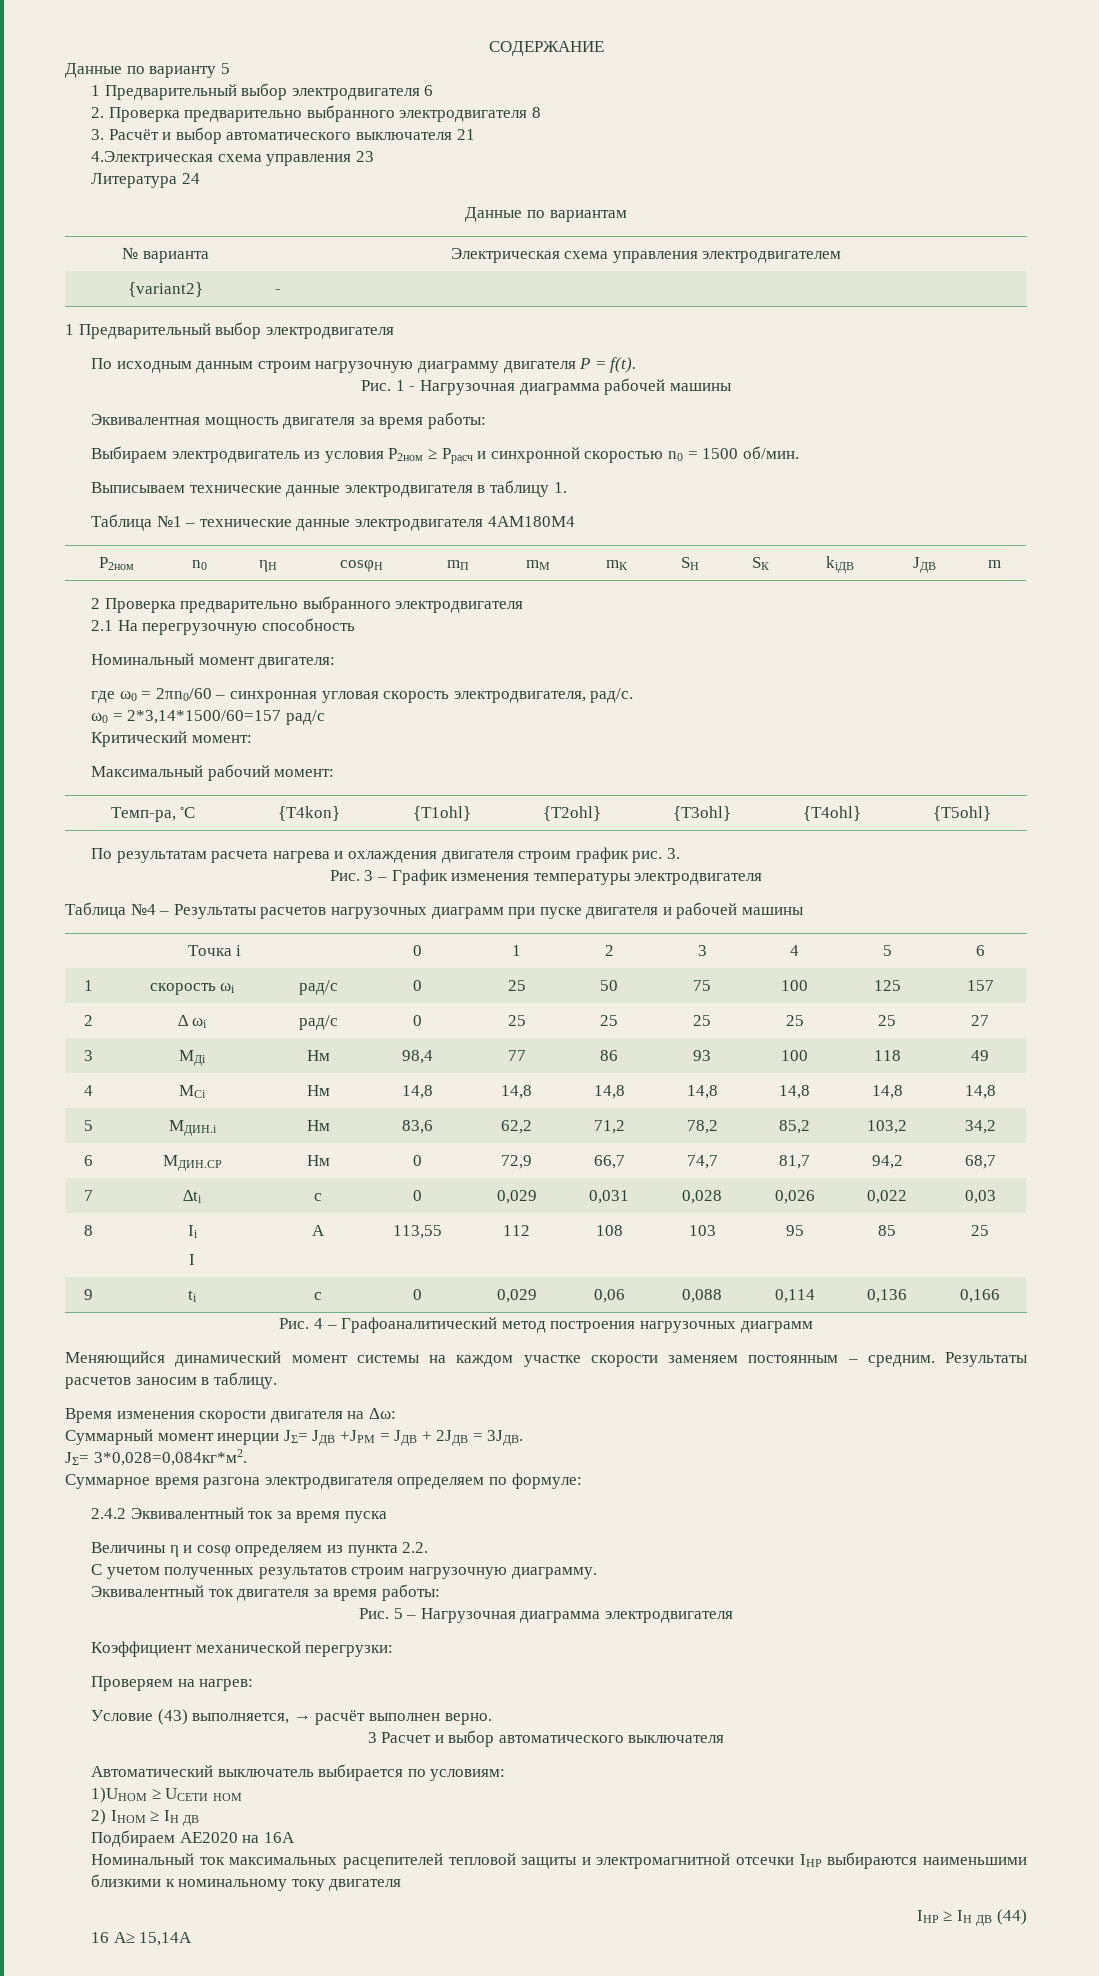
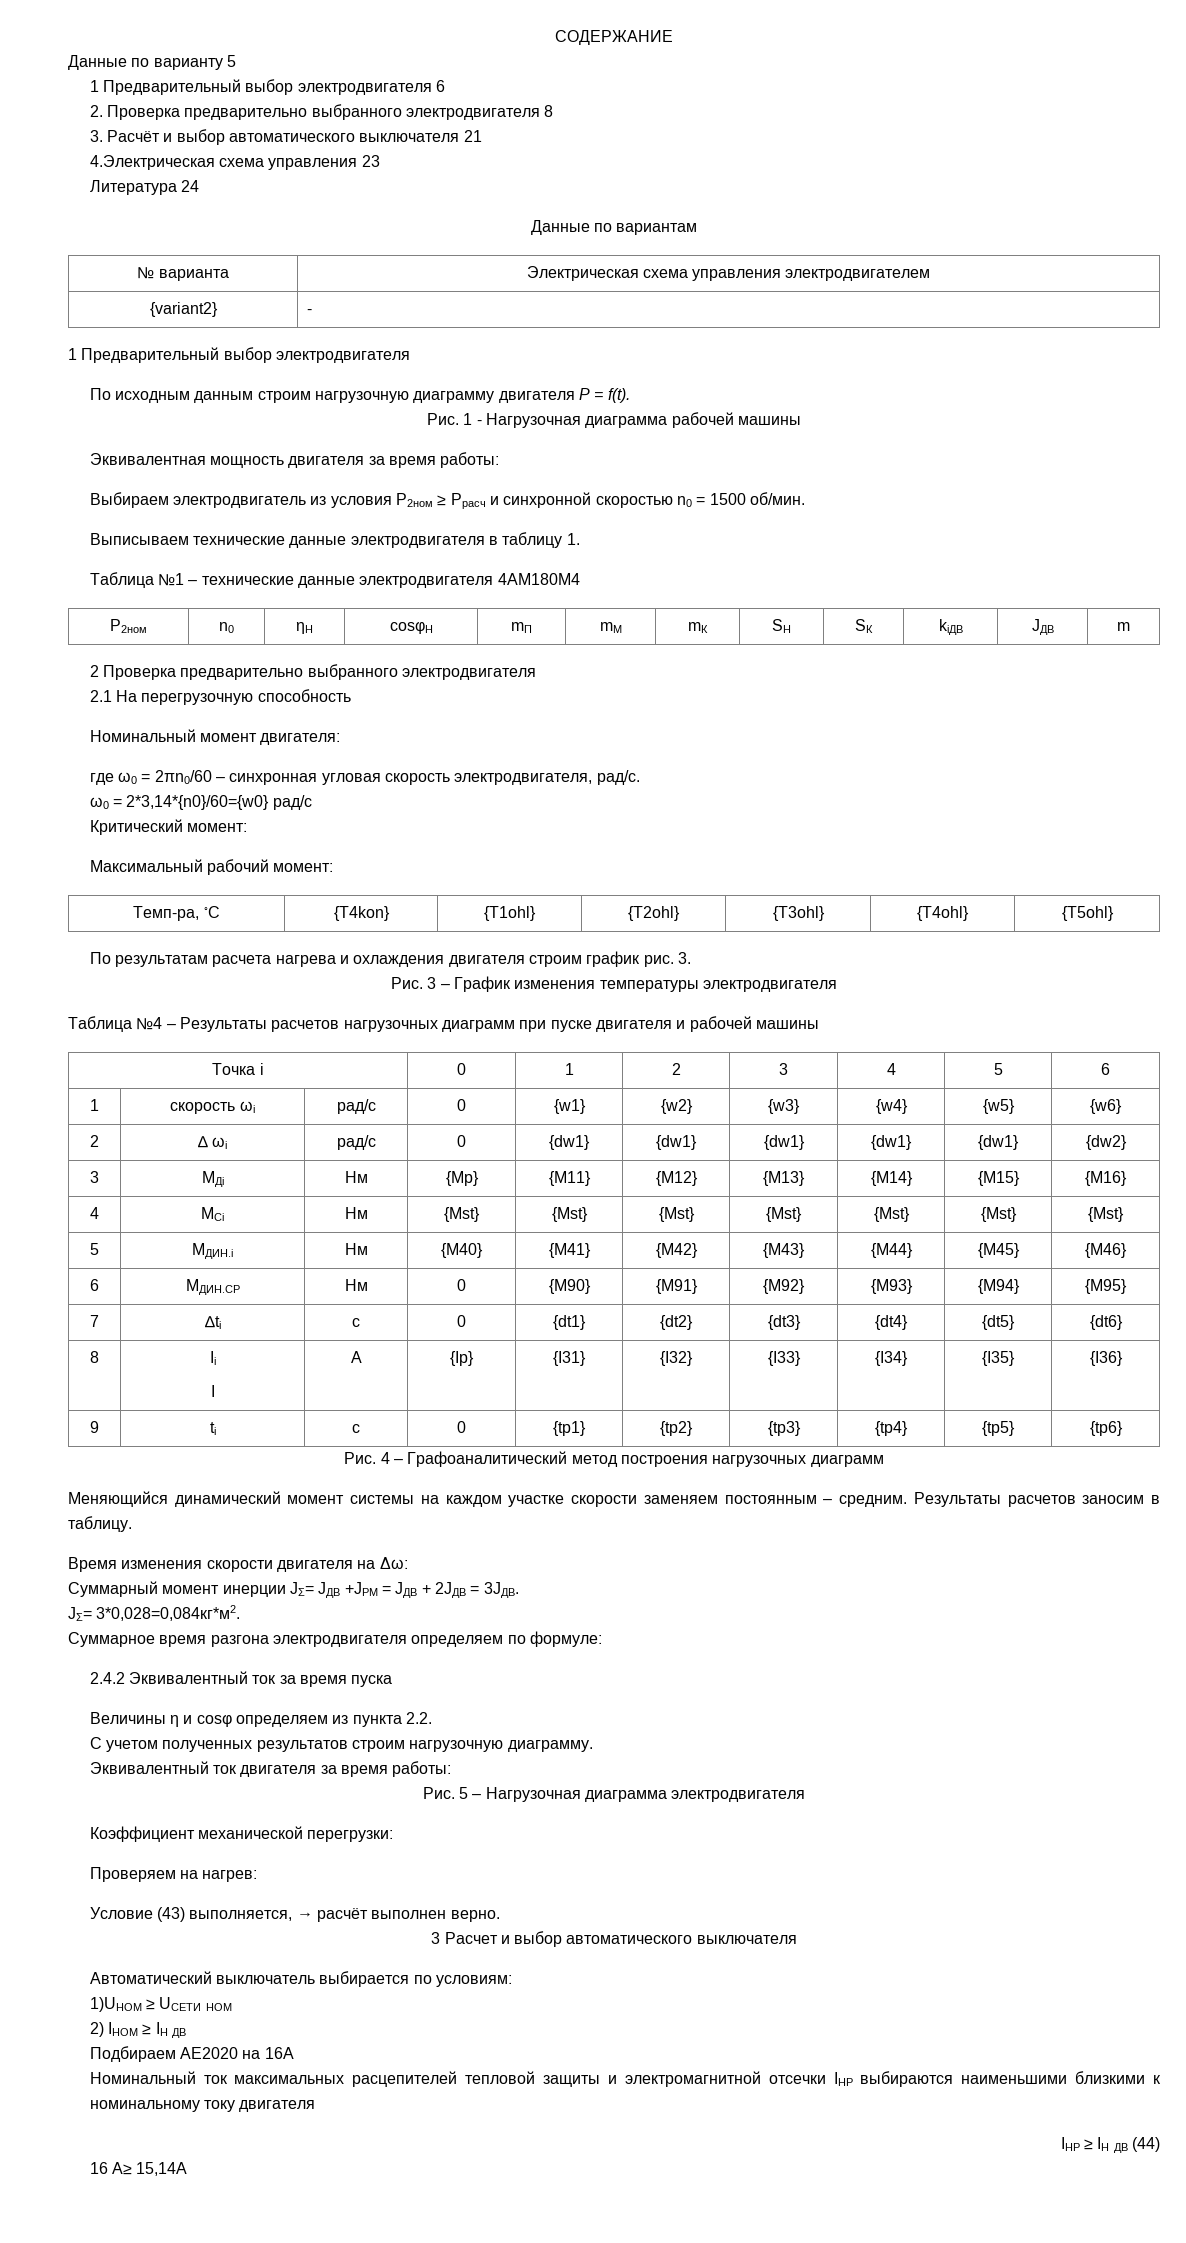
- ω0 = 2*3,14*1500/60=157 рад/с
+ ω0 = 2*3,14*{n0}/60={w0} рад/с
- 1 | скорость ωi | рад/с | 0 | 25 | 50 | 75 | 100 | 125 | 157
+ 1 | скорость ωi | рад/с | 0 | {w1} | {w2} | {w3} | {w4} | {w5} | {w6}
- 2 | ∆ ωi | рад/с | 0 | 25 | 25 | 25 | 25 | 25 | 27
- 3 | МДi | Нм | 98,4 | 77 | 86 | 93 | 100 | 118 | 49
- 4 | МCi | Нм | 14,8 | 14,8 | 14,8 | 14,8 | 14,8 | 14,8 | 14,8
- 5 | МДИН.i | Нм | 83,6 | 62,2 | 71,2 | 78,2 | 85,2 | 103,2 | 34,2
- 6 | МДИН.СР | Нм | 0 | 72,9 | 66,7 | 74,7 | 81,7 | 94,2 | 68,7
- 7 | ∆ti | с | 0 | 0,029 | 0,031 | 0,028 | 0,026 | 0,022 | 0,03
+ 2 | ∆ ωi | рад/с | 0 | {dw1} | {dw1} | {dw1} | {dw1} | {dw1} | {dw2}
+ 3 | МДi | Нм | {Mp} | {M11} | {M12} | {M13} | {M14} | {M15} | {M16}
+ 4 | МCi | Нм | {Mst} | {Mst} | {Mst} | {Mst} | {Mst} | {Mst} | {Mst}
+ 5 | МДИН.i | Нм | {M40} | {M41} | {M42} | {M43} | {M44} | {M45} | {M46}
+ 6 | МДИН.СР | Нм | 0 | {M90} | {M91} | {M92} | {M93} | {M94} | {M95}
+ 7 | ∆ti | с | 0 | {dt1} | {dt2} | {dt3} | {dt4} | {dt5} | {dt6}
  8 | Ii
- I | А | 113,55 | 112 | 108 | 103 | 95 | 85 | 25
- 9 | ti | с | 0 | 0,029 | 0,06 | 0,088 | 0,114 | 0,136 | 0,166
+ I | А | {Ip} | {I31} | {I32} | {I33} | {I34} | {I35} | {I36}
+ 9 | ti | с | 0 | {tp1} | {tp2} | {tp3} | {tp4} | {tp5} | {tp6}

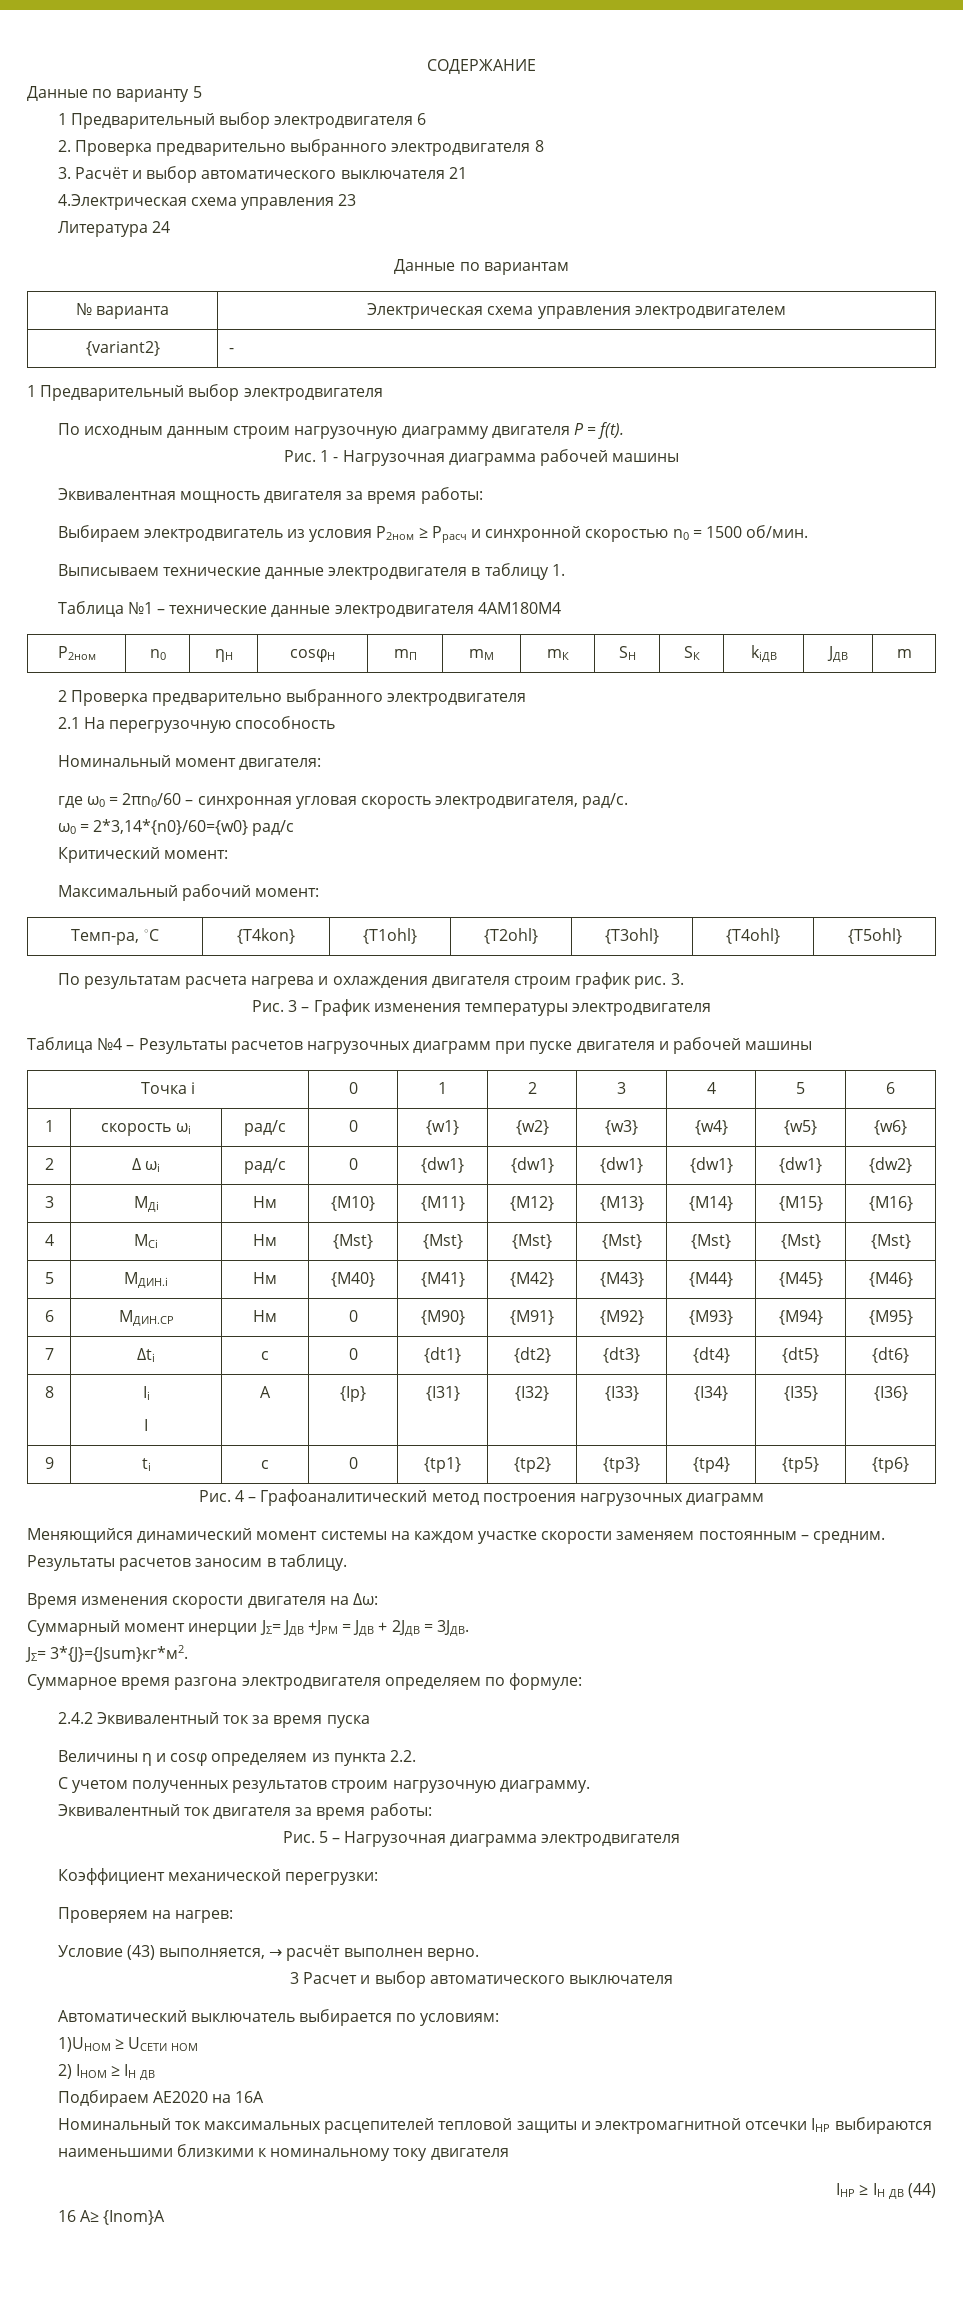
- 3 | МДi | Нм | {Mp} | {M11} | {M12} | {M13} | {M14} | {M15} | {M16}
+ 3 | МДi | Нм | {M10} | {M11} | {M12} | {M13} | {M14} | {M15} | {M16}
- JΣ= 3*0,028=0,084кг*м2.
+ JΣ= 3*{J}={Jsum}кг*м2.
- 16 А≥ 15,14А
+ 16 А≥ {Inom}А

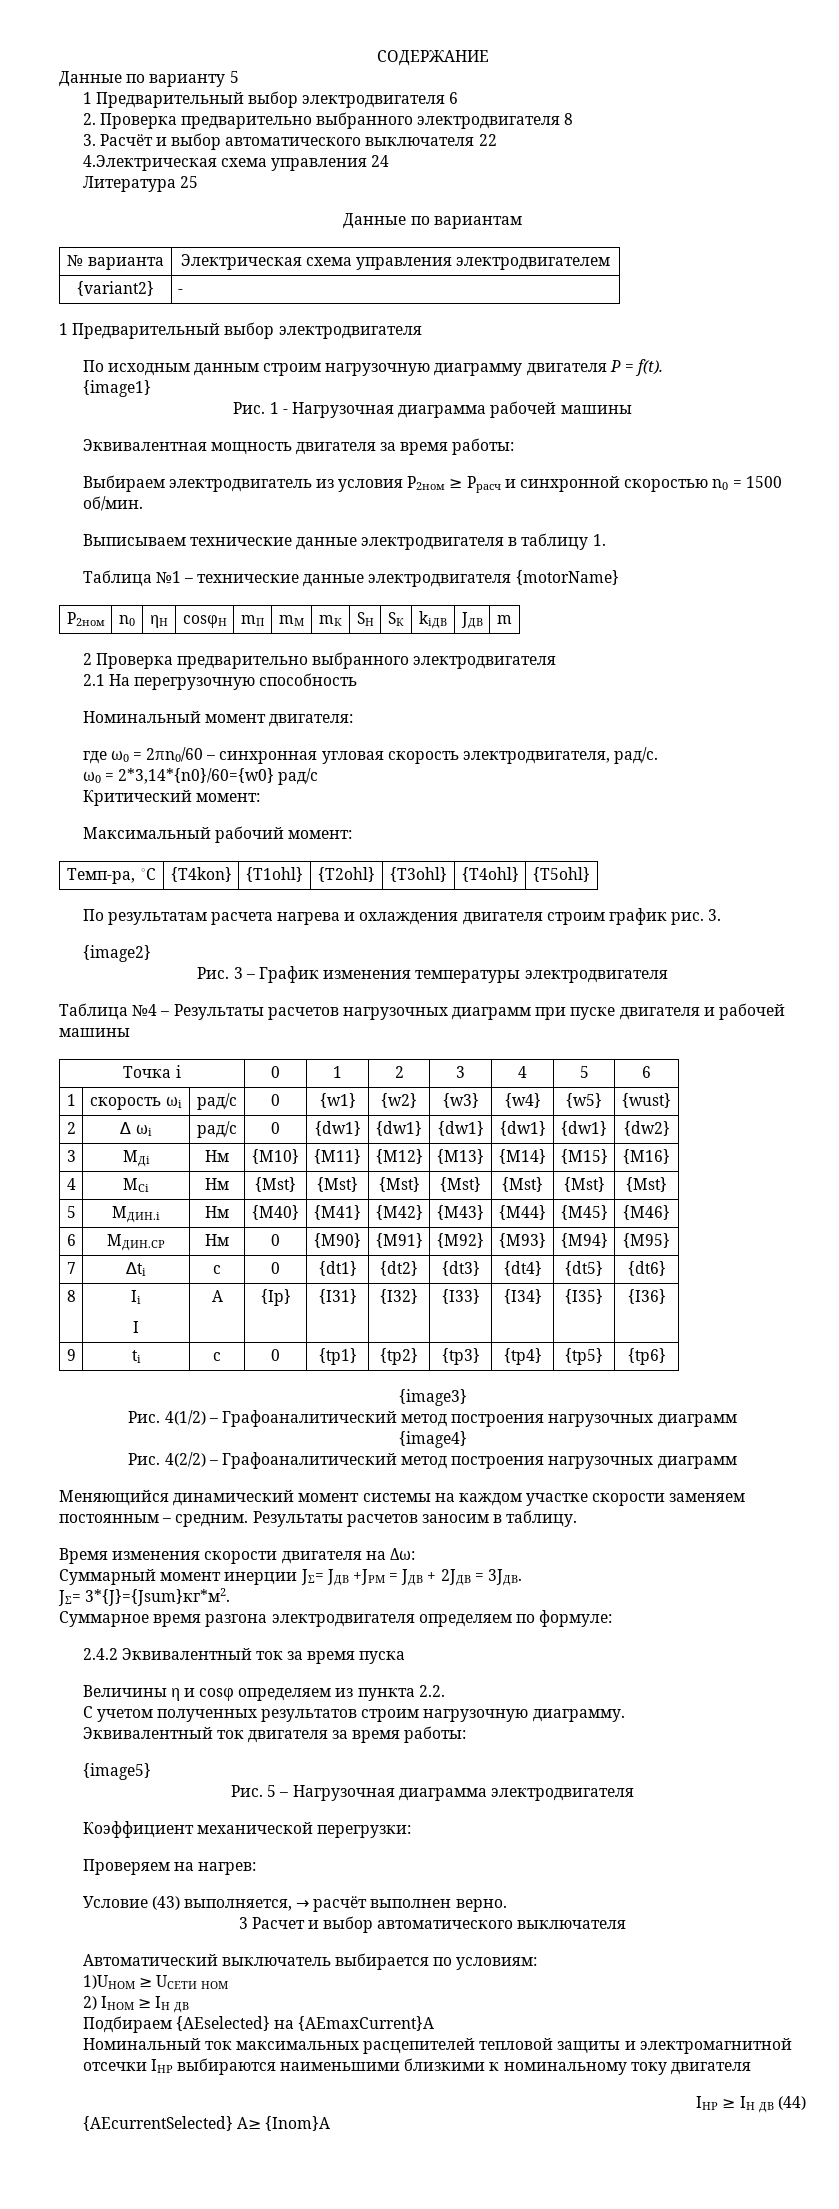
- 3. Расчёт и выбор автоматического выключателя 21
+ 3. Расчёт и выбор автоматического выключателя 22
- 4.Электрическая схема управления 23
+ 4.Электрическая схема управления 24
- Литература 24
+ Литература 25
+ {image1}
- Таблица №1 – технические данные электродвигателя 4АМ180M4
+ Таблица №1 – технические данные электродвигателя {motorName}
+ {image2}
- 1 | скорость ωi | рад/с | 0 | {w1} | {w2} | {w3} | {w4} | {w5} | {w6}
+ 1 | скорость ωi | рад/с | 0 | {w1} | {w2} | {w3} | {w4} | {w5} | {wust}
- Рис. 4 – Графоаналитический метод построения нагрузочных диаграмм
+ {image3}
+ Рис. 4(1/2) – Графоаналитический метод построения нагрузочных диаграмм
+ {image4}
+ Рис. 4(2/2) – Графоаналитический метод построения нагрузочных диаграмм
+ {image5}
- Подбираем АЕ2020 на 16А
+ Подбираем {AEselected} на {AEmaxCurrent}А
- 16 А≥ {Inom}А
+ {AEcurrentSelected} А≥ {Inom}А

